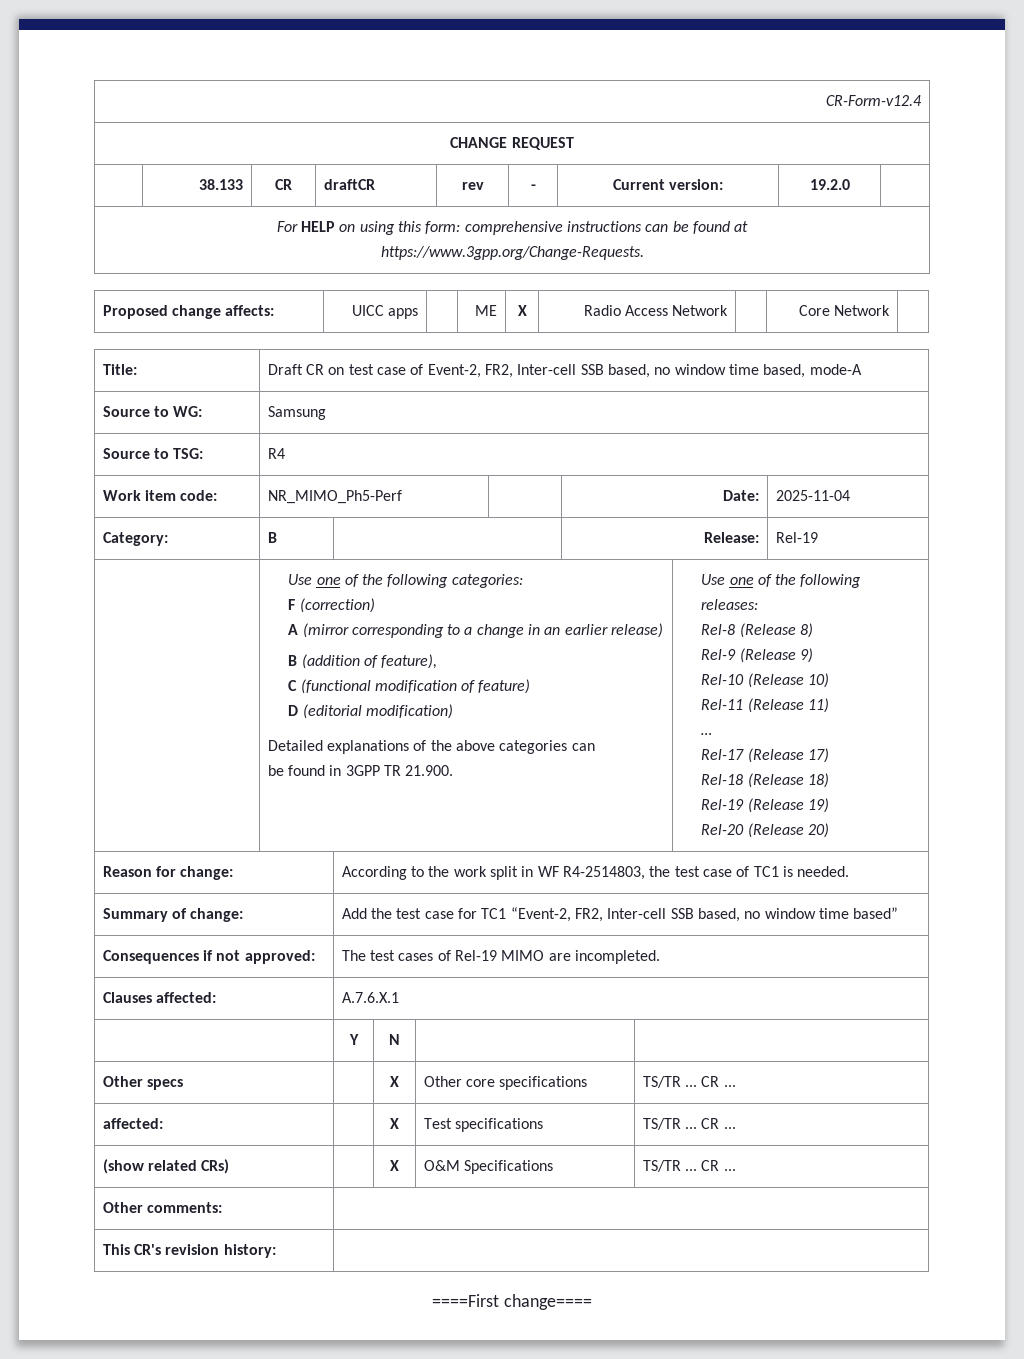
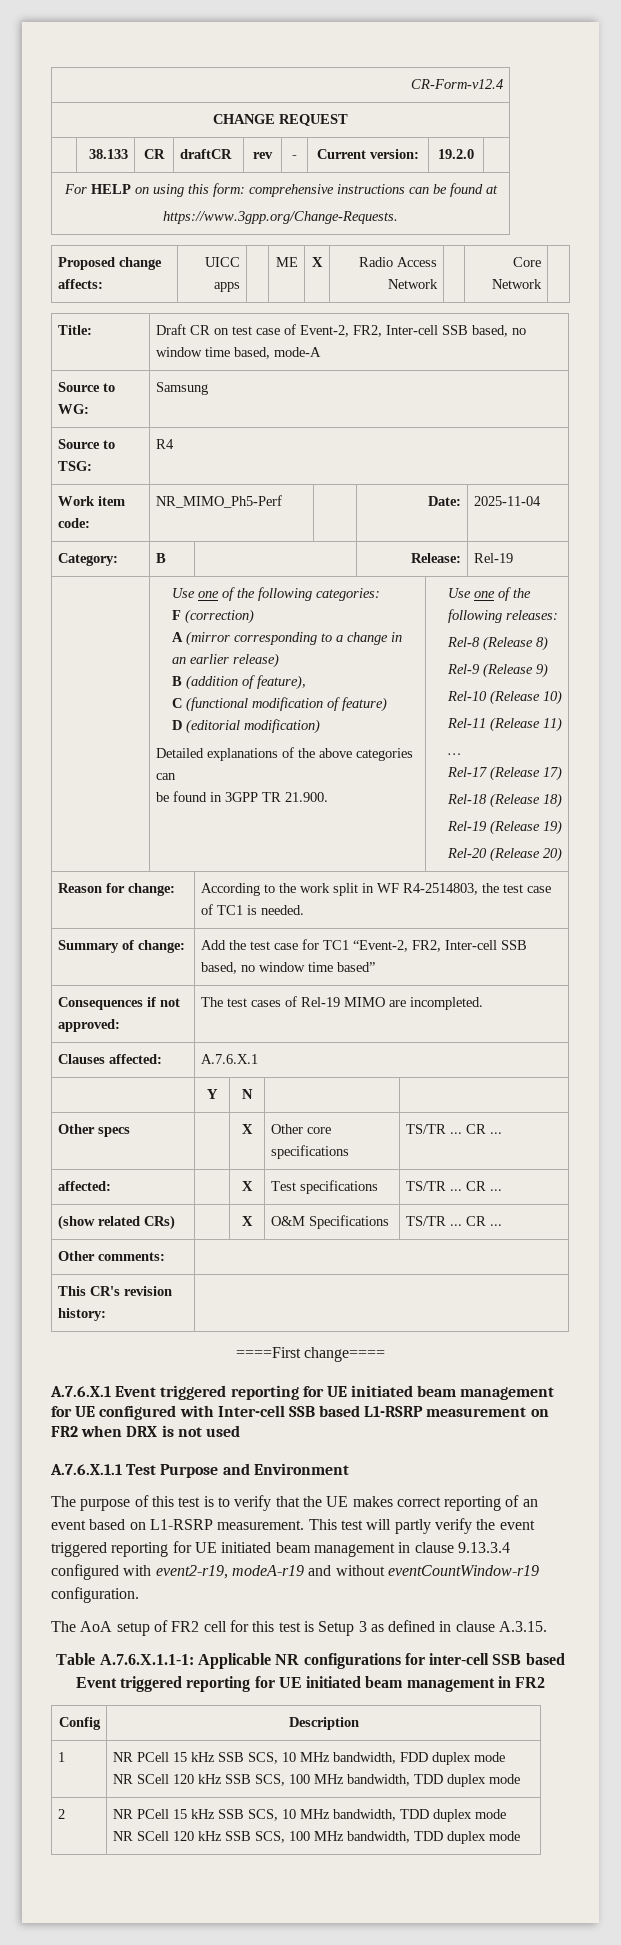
+ A.7.6.X.1 Event triggered reporting for UE initiated beam management for UE configured with Inter-cell SSB based L1-RSRP measurement on FR2 when DRX is not used
+ A.7.6.X.1.1 Test Purpose and Environment
+ The purpose of this test is to verify that the UE makes correct reporting of an event based on L1-RSRP measurement. This test will partly verify the event triggered reporting for UE initiated beam management in clause 9.13.3.4 configured with event2-r19, modeA-r19 and without eventCountWindow-r19 configuration.
+ The AoA setup of FR2 cell for this test is Setup 3 as defined in clause A.3.15.
+ Table A.7.6.X.1.1-1: Applicable NR configurations for inter-cell SSB based Event triggered reporting for UE initiated beam management in FR2
+ Config | Description
+ 1 | NR PCell 15 kHz SSB SCS, 10 MHz bandwidth, FDD duplex mode
+ NR SCell 120 kHz SSB SCS, 100 MHz bandwidth, TDD duplex mode
+ 2 | NR PCell 15 kHz SSB SCS, 10 MHz bandwidth, TDD duplex mode
+ NR SCell 120 kHz SSB SCS, 100 MHz bandwidth, TDD duplex mode

